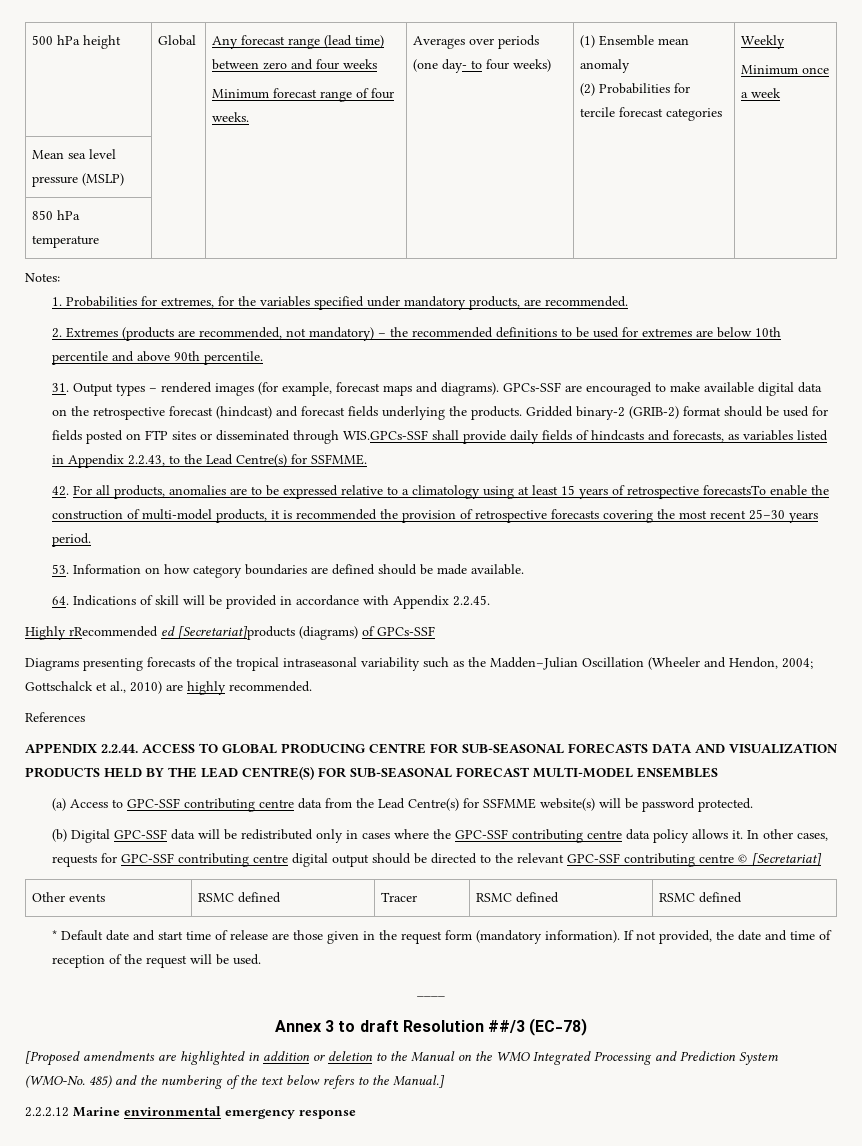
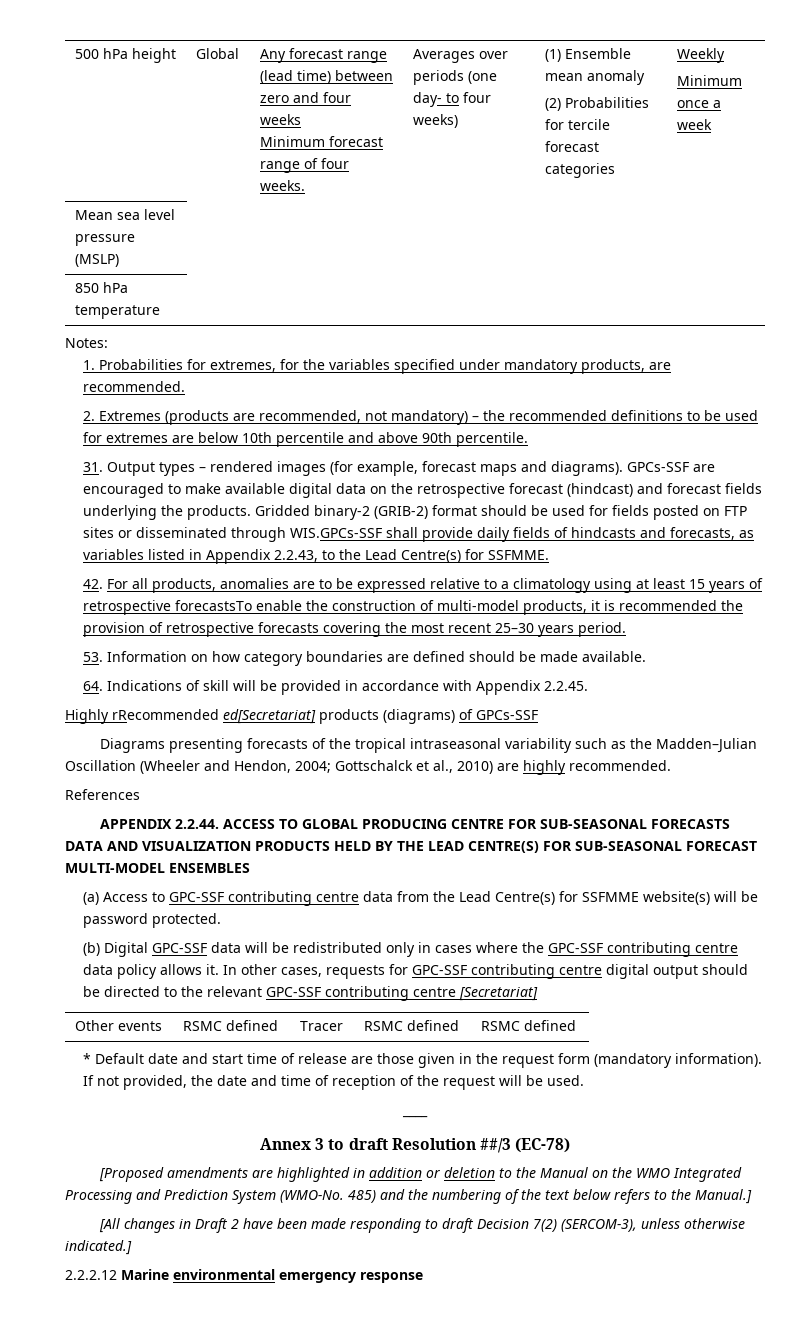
- Highly rRecommended ed [Secretariat]products (diagrams) of GPCs-SSF
+ Highly rRecommended ed[Secretariat] products (diagrams) of GPCs-SSF
- In other cases, requests for GPC-SSF contributing centre digital output should be directed to the relevant GPC-SSF contributing centre © [Secretariat]
+ In other cases, requests for GPC-SSF contributing centre digital output should be directed to the relevant GPC-SSF contributing centre [Secretariat]
+ [All changes in Draft 2 have been made responding to draft Decision 7(2) (SERCOM-3), unless otherwise indicated.]

